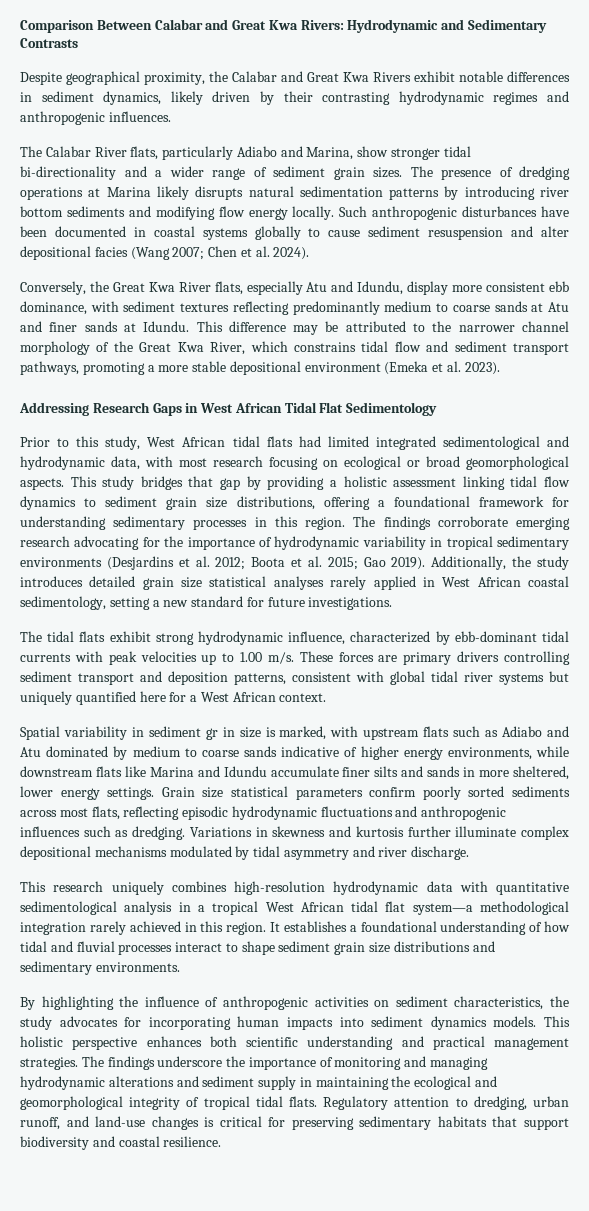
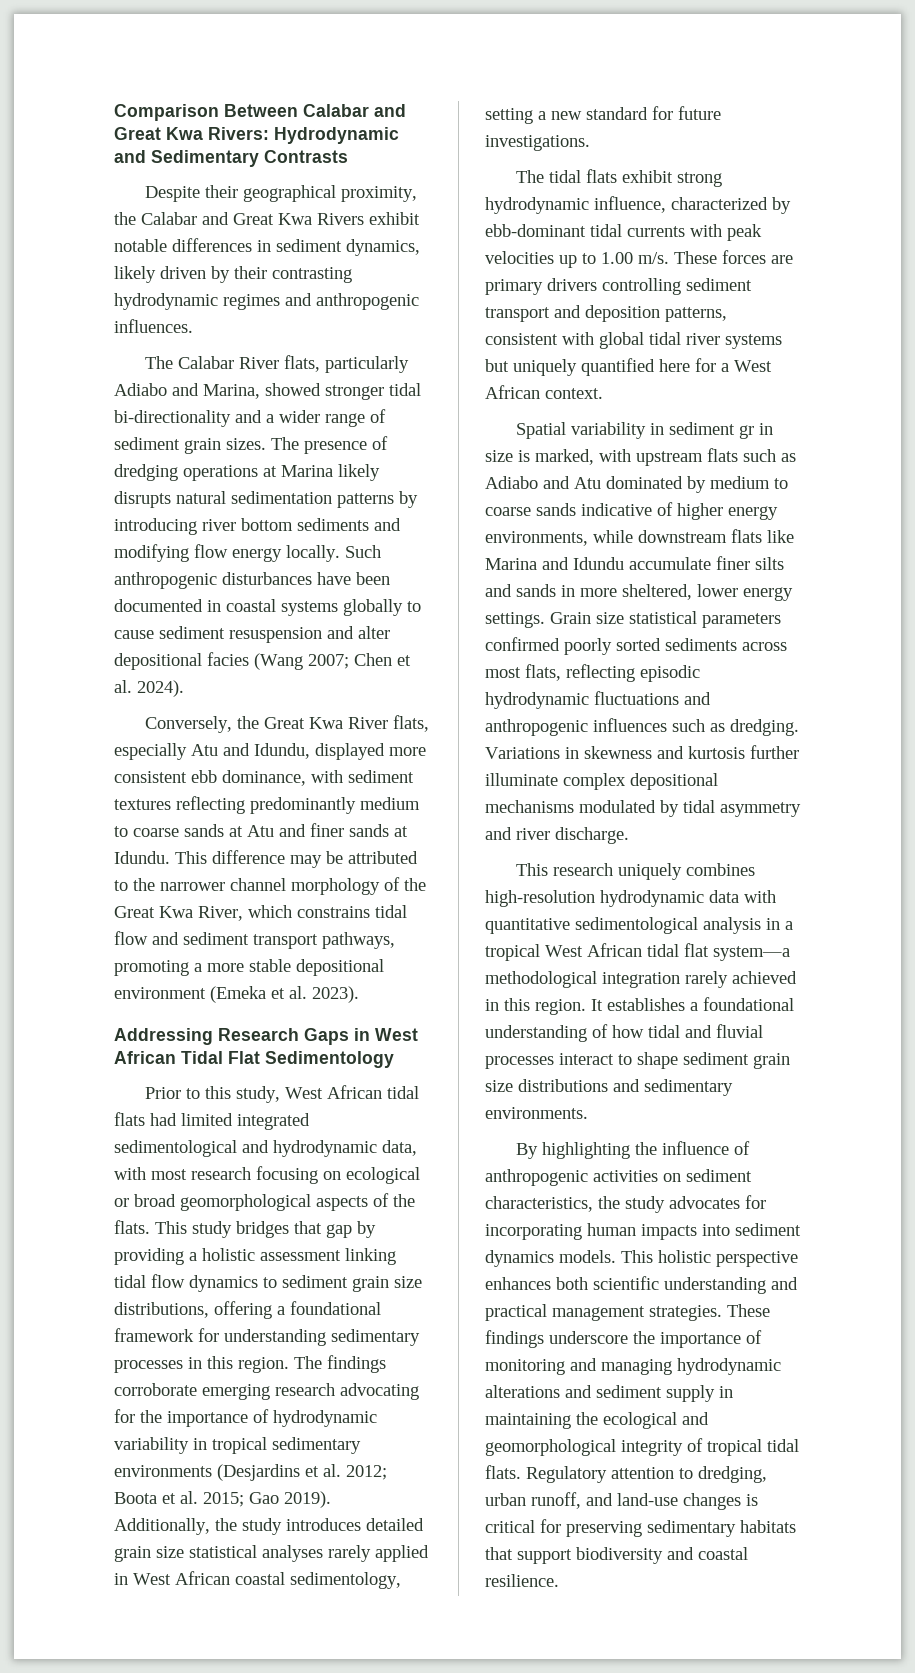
- Despite geographical proximity, the Calabar and Great Kwa Rivers exhibit notable differences in sediment dynamics, likely driven by their contrasting hydrodynamic regimes and anthropogenic influences.
+ Despite their geographical proximity, the Calabar and Great Kwa Rivers exhibit notable differences in sediment dynamics, likely driven by their contrasting hydrodynamic regimes and anthropogenic influences.
- The Calabar River flats, particularly Adiabo and Marina, show stronger tidal bi-directionality and a wider range of sediment grain sizes.
+ The Calabar River flats, particularly Adiabo and Marina, showed stronger tidal bi-directionality and a wider range of sediment grain sizes.
- Conversely, the Great Kwa River flats, especially Atu and Idundu, display more consistent ebb dominance, with sediment textures reflecting predominantly medium to coarse sands at Atu and finer sands at Idundu.
+ Conversely, the Great Kwa River flats, especially Atu and Idundu, displayed more consistent ebb dominance, with sediment textures reflecting predominantly medium to coarse sands at Atu and finer sands at Idundu.
- Prior to this study, West African tidal flats had limited integrated sedimentological and hydrodynamic data, with most research focusing on ecological or broad geomorphological aspects.
+ Prior to this study, West African tidal flats had limited integrated sedimentological and hydrodynamic data, with most research focusing on ecological or broad geomorphological aspects of the flats.
- Grain size statistical parameters confirm poorly sorted sediments across most flats, reflecting episodic hydrodynamic fluctuations and anthropogenic influences such as dredging.
+ Grain size statistical parameters confirmed poorly sorted sediments across most flats, reflecting episodic hydrodynamic fluctuations and anthropogenic influences such as dredging.
- The findings underscore the importance of monitoring and managing hydrodynamic alterations and sediment supply in maintaining the ecological and geomorphological integrity of tropical tidal flats.
+ These findings underscore the importance of monitoring and managing hydrodynamic alterations and sediment supply in maintaining the ecological and geomorphological integrity of tropical tidal flats.

